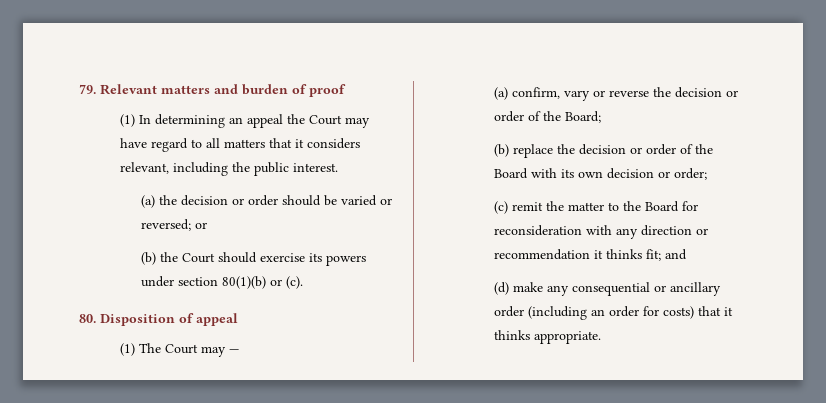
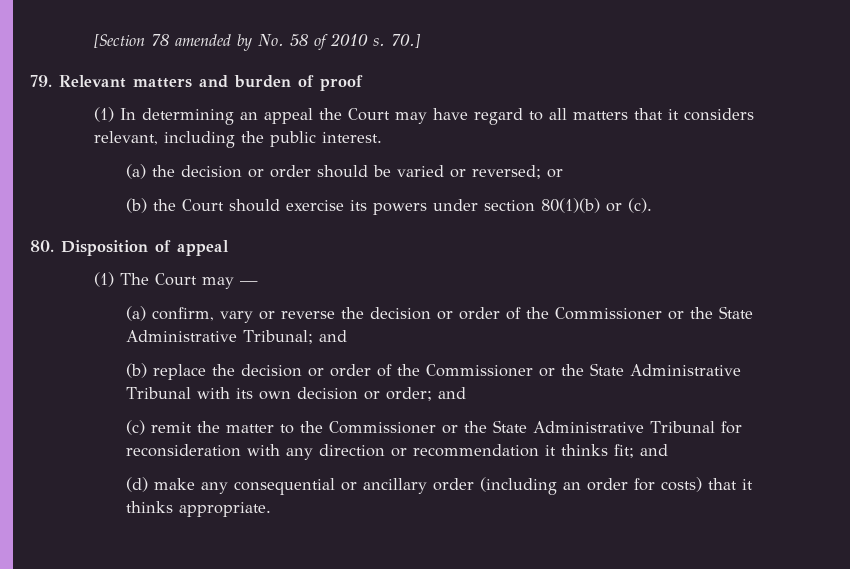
+ [Section 78 amended by No. 58 of 2010 s. 70.]
- (a) confirm, vary or reverse the decision or order of the Board;
+ (a) confirm, vary or reverse the decision or order of the Commissioner or the State Administrative Tribunal; and
- (b) replace the decision or order of the Board with its own decision or order;
+ (b) replace the decision or order of the Commissioner or the State Administrative Tribunal with its own decision or order; and
- (c) remit the matter to the Board for reconsideration with any direction or recommendation it thinks fit; and
+ (c) remit the matter to the Commissioner or the State Administrative Tribunal for reconsideration with any direction or recommendation it thinks fit; and

